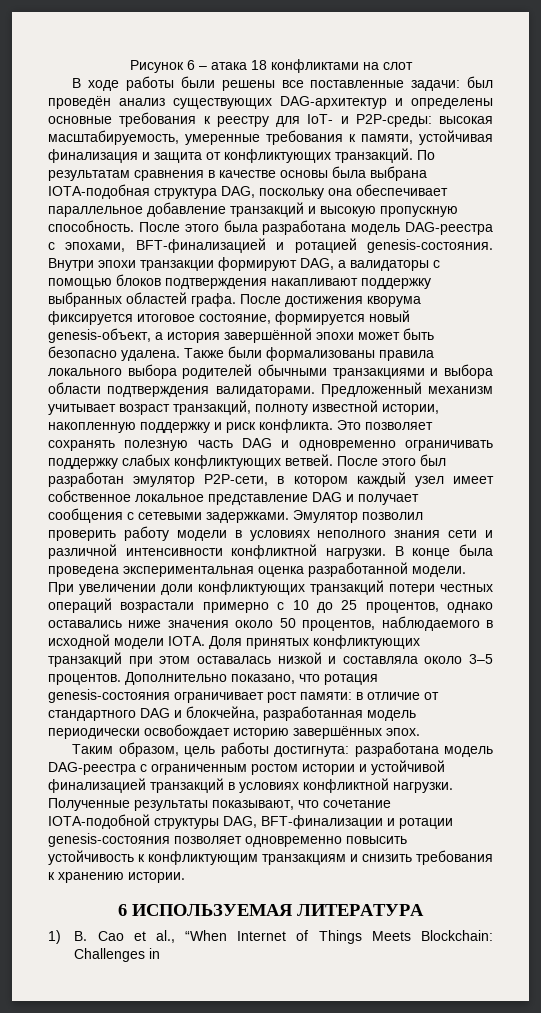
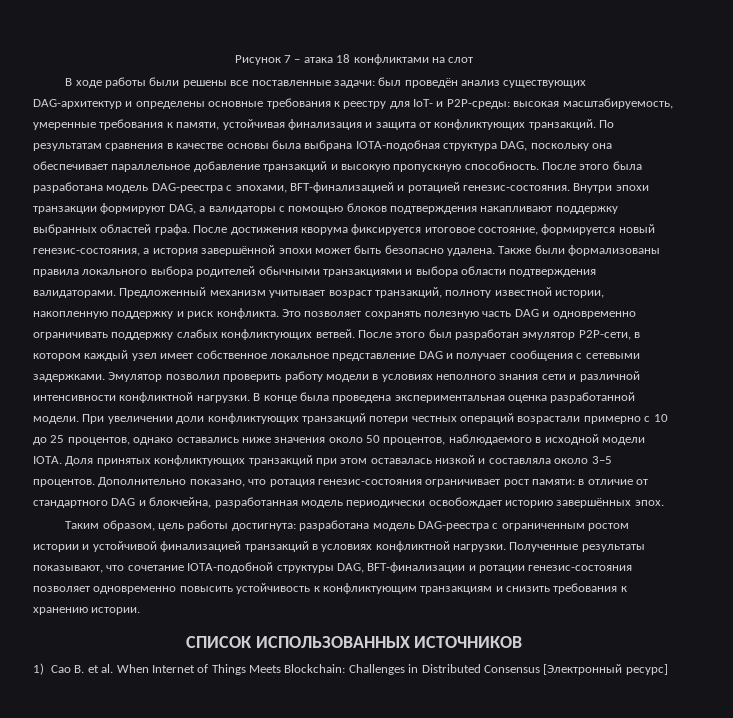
- Рисунок 6 – атака 18 конфликтами на слот
+ Рисунок 7 – атака 18 конфликтами на слот
- После этого была разработана модель DAG-реестра с эпохами, BFT-финализацией и ротацией genesis-состояния.
+ После этого была разработана модель DAG-реестра с эпохами, BFT-финализацией и ротацией генезис-состояния.
- После достижения кворума фиксируется итоговое состояние, формируется новый genesis-объект, а история завершённой эпохи может быть безопасно удалена.
+ После достижения кворума фиксируется итоговое состояние, формируется новый генезис-состояния, а история завершённой эпохи может быть безопасно удалена.
- Дополнительно показано, что ротация genesis-состояния ограничивает рост памяти: в отличие от стандартного DAG и блокчейна, разработанная модель периодически освобождает историю завершённых эпох.
+ Дополнительно показано, что ротация генезис-состояния ограничивает рост памяти: в отличие от стандартного DAG и блокчейна, разработанная модель периодически освобождает историю завершённых эпох.
- Полученные результаты показывают, что сочетание IOTA-подобной структуры DAG, BFT-финализации и ротации genesis-состояния позволяет одновременно повысить устойчивость к конфликтующим транзакциям и снизить требования к хранению истории.
+ Полученные результаты показывают, что сочетание IOTA-подобной структуры DAG, BFT-финализации и ротации генезис-состояния позволяет одновременно повысить устойчивость к конфликтующим транзакциям и снизить требования к хранению истории.
- 6 ИСПОЛЬЗУЕМАЯ ЛИТЕРАТУРА
- 1) B. Cao et al., “When Internet of Things Meets Blockchain: Challenges in
+ СПИСОК ИСПОЛЬЗОВАННЫХ ИСТОЧНИКОВ
+ 1) Cao B. et al. When Internet of Things Meets Blockchain: Challenges in Distributed Consensus [Электронный ресурс]

